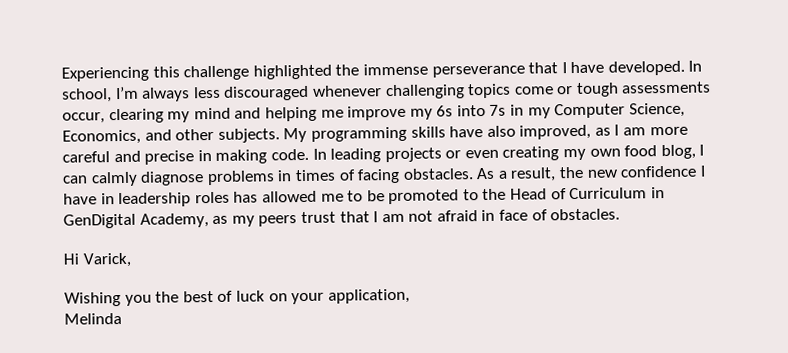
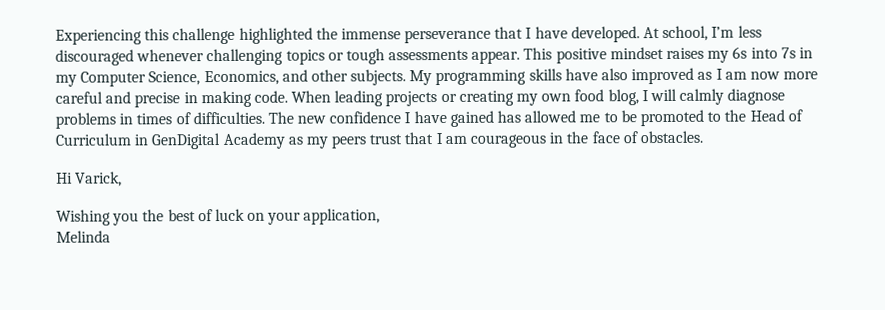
- In school, I’m always less discouraged whenever challenging topics come or tough assessments occur, clearing my mind and helping me improve my 6s into 7s in my Computer Science, Economics, and other subjects.
+ At school, I’m less discouraged whenever challenging topics or tough assessments appear. This positive mindset raises my 6s into 7s in my Computer Science, Economics, and other subjects.
- My programming skills have also improved, as I am more careful and precise in making code.
+ My programming skills have also improved as I am now more careful and precise in making code.
- In leading projects or even creating my own food blog, I can calmly diagnose problems in times of facing obstacles. As a result, the new confidence I have in leadership roles has allowed me to be promoted to the Head of Curriculum in GenDigital Academy, as my peers trust that I am not afraid in face of obstacles.
+ When leading projects or creating my own food blog, I will calmly diagnose problems in times of difficulties. The new confidence I have gained has allowed me to be promoted to the Head of Curriculum in GenDigital Academy as my peers trust that I am courageous in the face of obstacles.

